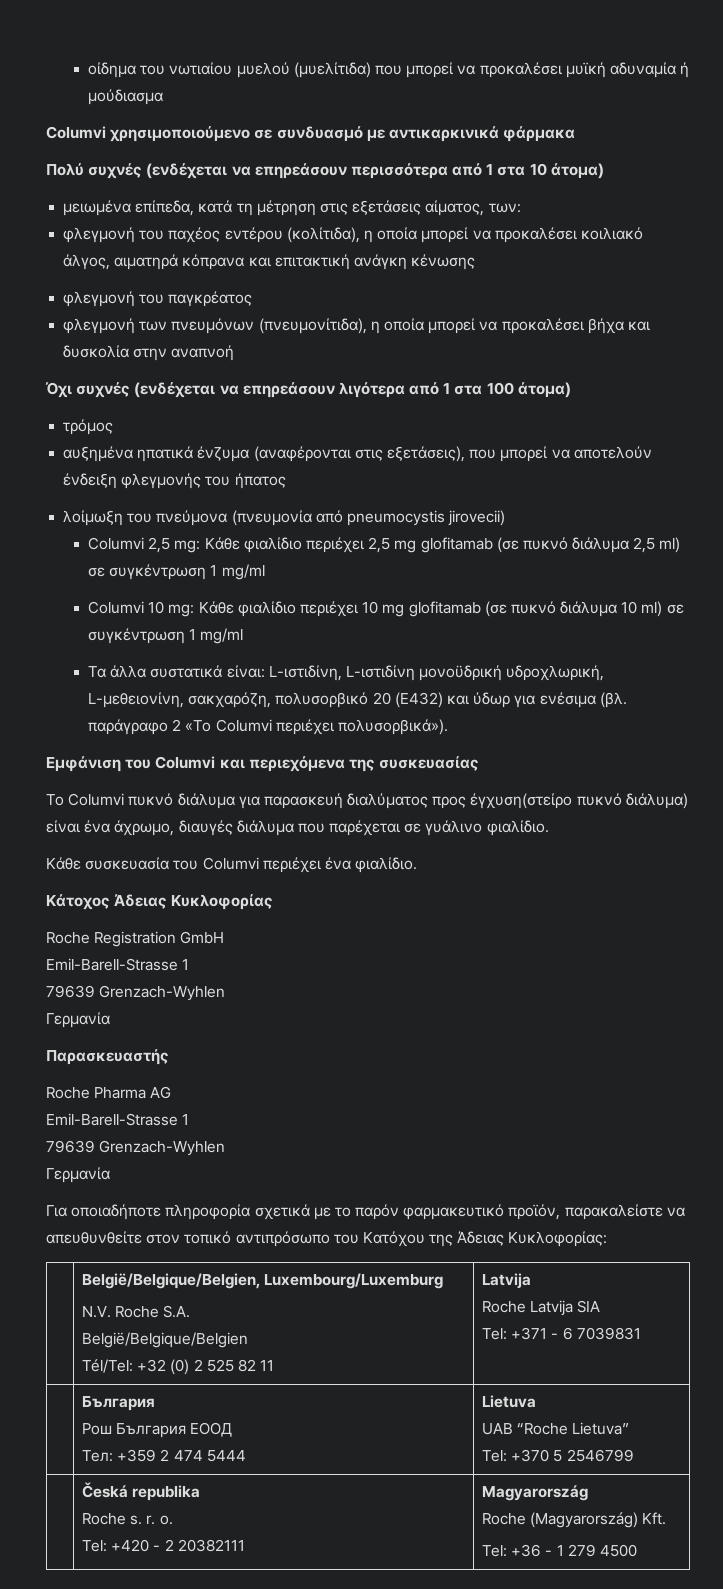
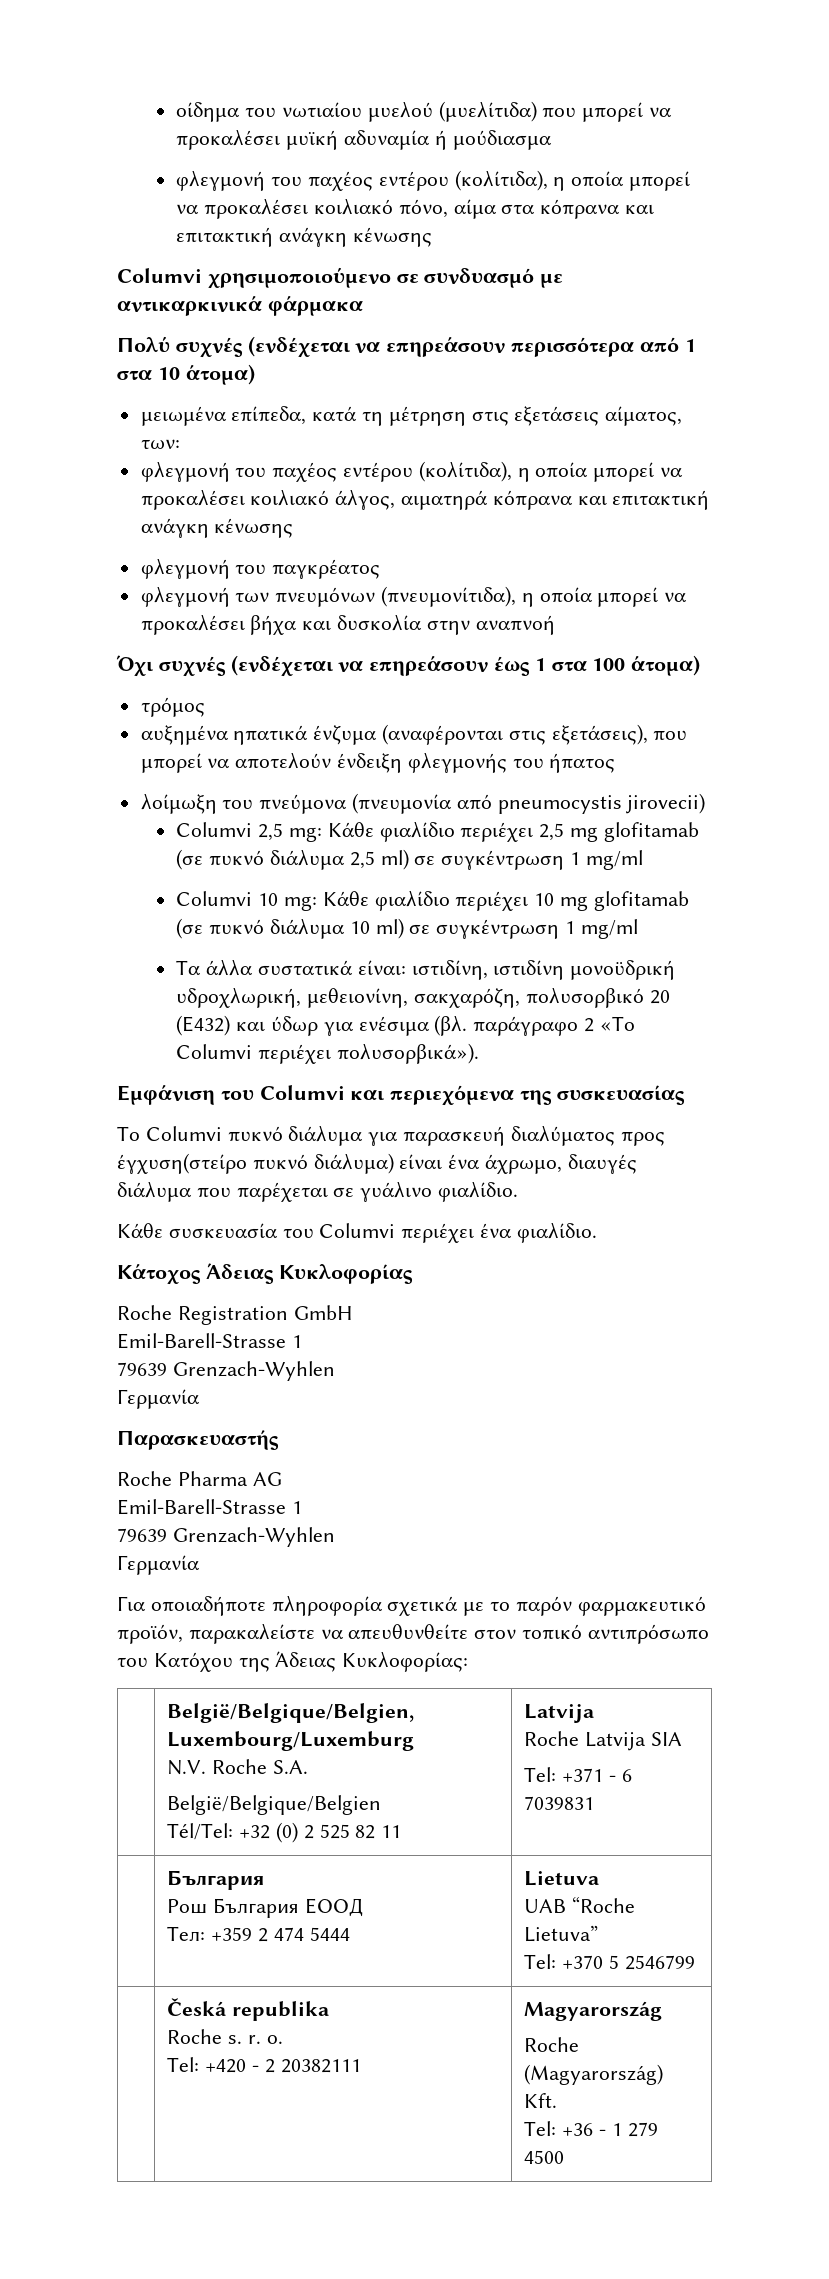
+ φλεγμονή του παχέος εντέρου (κολίτιδα), η οποία μπορεί να προκαλέσει κοιλιακό πόνο, αίμα στα κόπρανα και επιτακτική ανάγκη κένωσης
- Όχι συχνές (ενδέχεται να επηρεάσουν λιγότερα από 1 στα 100 άτομα)
+ Όχι συχνές (ενδέχεται να επηρεάσουν έως 1 στα 100 άτομα)
- Τα άλλα συστατικά είναι: L-ιστιδίνη, L-ιστιδίνη μονοϋδρική υδροχλωρική, L-μεθειονίνη, σακχαρόζη, πολυσορβικό 20 (E432) και ύδωρ για ενέσιμα (βλ. παράγραφο 2 «Το Columvi περιέχει πολυσορβικά»).
+ Τα άλλα συστατικά είναι: ιστιδίνη, ιστιδίνη μονοϋδρική υδροχλωρική, μεθειονίνη, σακχαρόζη, πολυσορβικό 20 (E432) και ύδωρ για ενέσιμα (βλ. παράγραφο 2 «Το Columvi περιέχει πολυσορβικά»).

